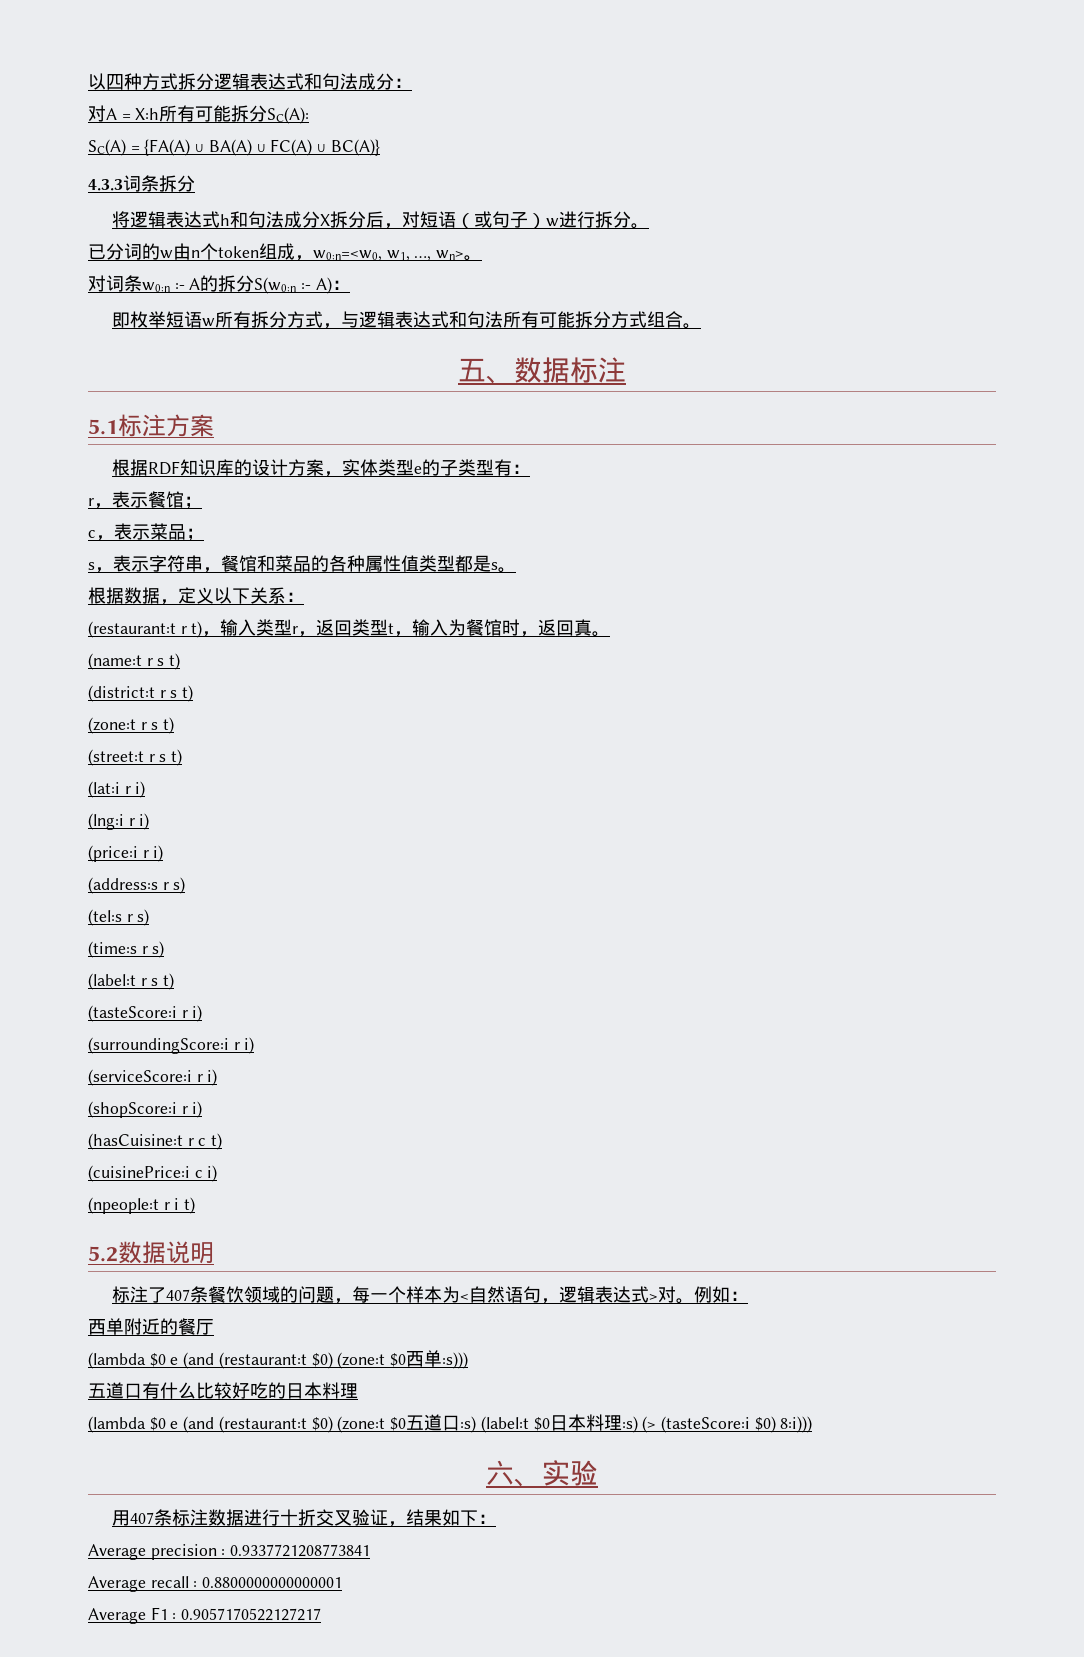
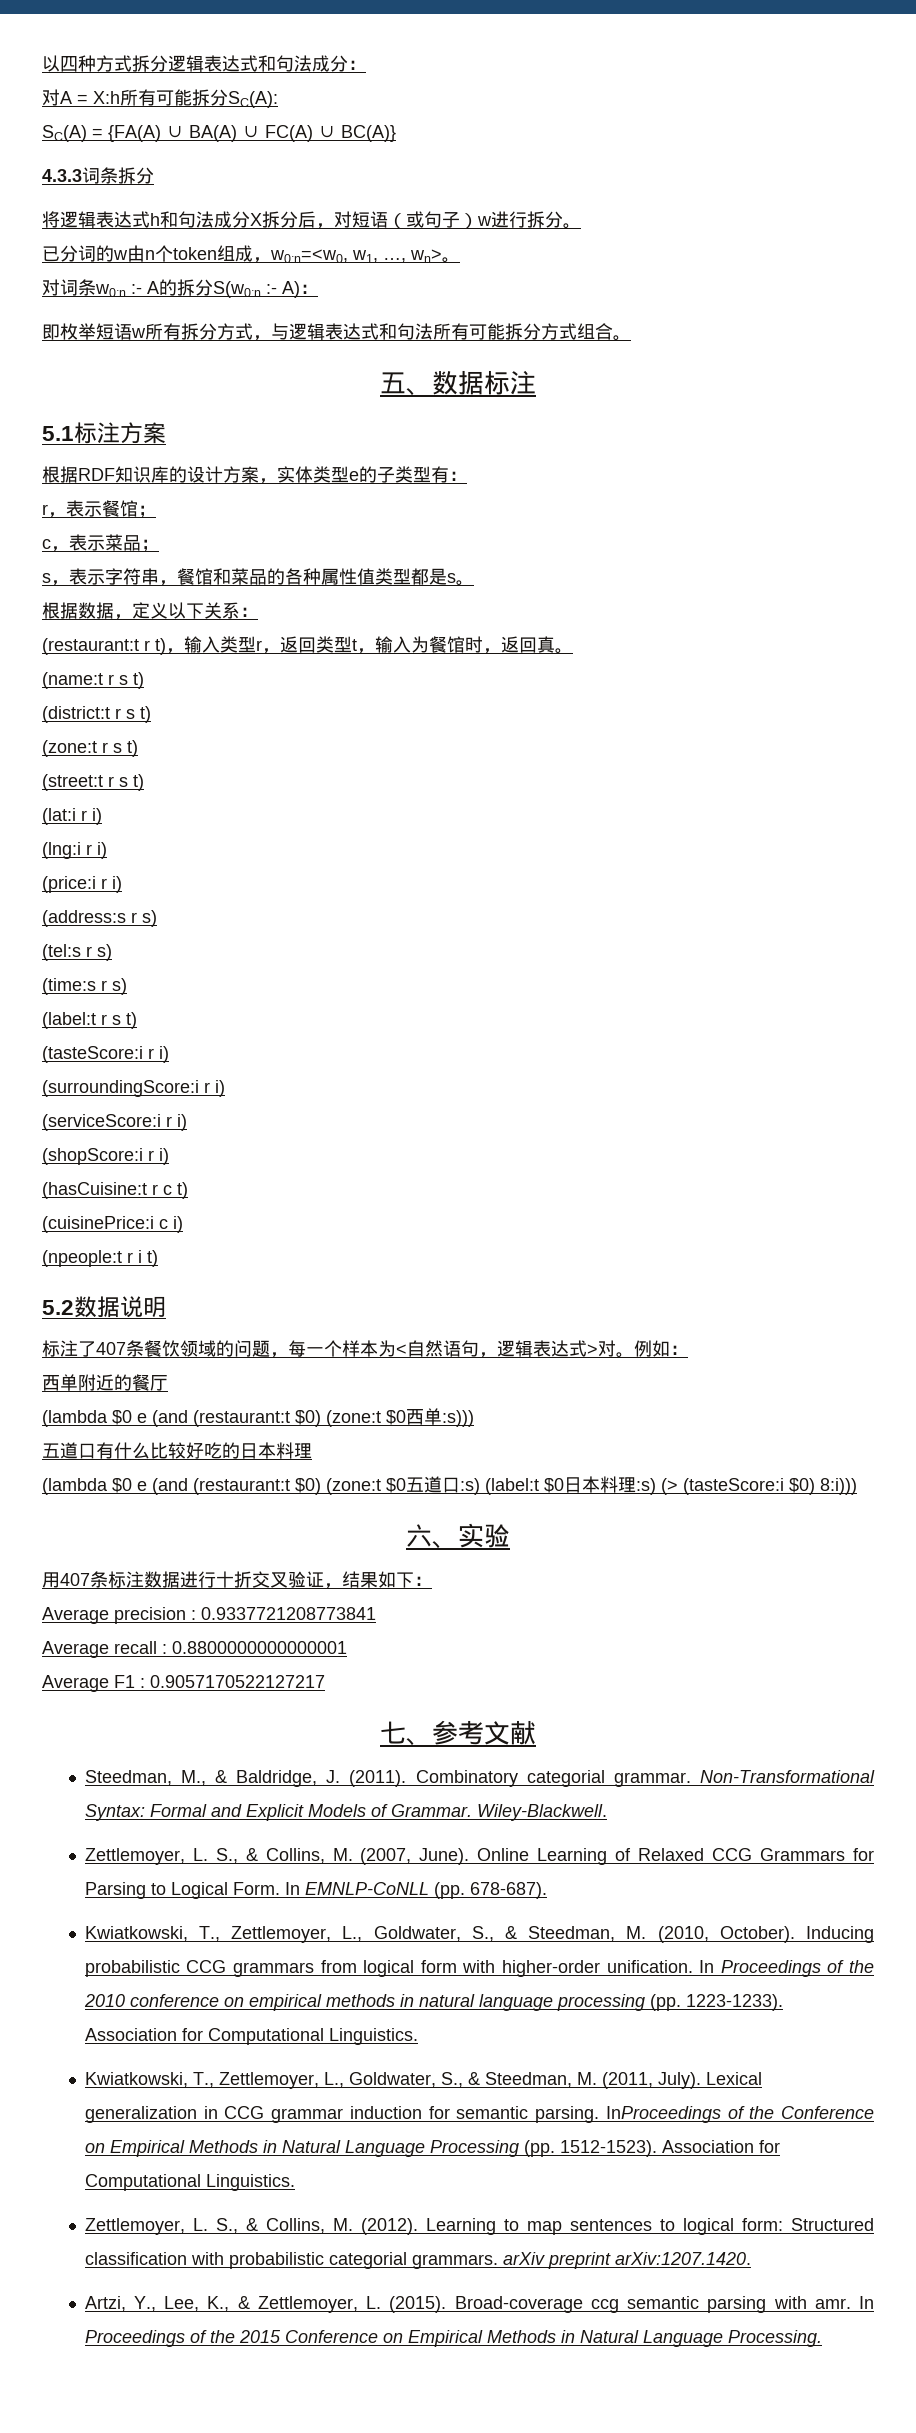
+ 七、参考文献
+ Steedman, M., & Baldridge, J. (2011). Combinatory categorial grammar. Non-Transformational Syntax: Formal and Explicit Models of Grammar. Wiley-Blackwell.
+ Zettlemoyer, L. S., & Collins, M. (2007, June). Online Learning of Relaxed CCG Grammars for Parsing to Logical Form. In EMNLP-CoNLL (pp. 678-687).
+ Kwiatkowski, T., Zettlemoyer, L., Goldwater, S., & Steedman, M. (2010, October). Inducing probabilistic CCG grammars from logical form with higher-order unification. In Proceedings of the 2010 conference on empirical methods in natural language processing (pp. 1223-1233). Association for Computational Linguistics.
+ Kwiatkowski, T., Zettlemoyer, L., Goldwater, S., & Steedman, M. (2011, July). Lexical generalization in CCG grammar induction for semantic parsing. InProceedings of the Conference on Empirical Methods in Natural Language Processing (pp. 1512-1523). Association for Computational Linguistics.
+ Zettlemoyer, L. S., & Collins, M. (2012). Learning to map sentences to logical form: Structured classification with probabilistic categorial grammars. arXiv preprint arXiv:1207.1420.
+ Artzi, Y., Lee, K., & Zettlemoyer, L. (2015). Broad-coverage ccg semantic parsing with amr. In Proceedings of the 2015 Conference on Empirical Methods in Natural Language Processing.

